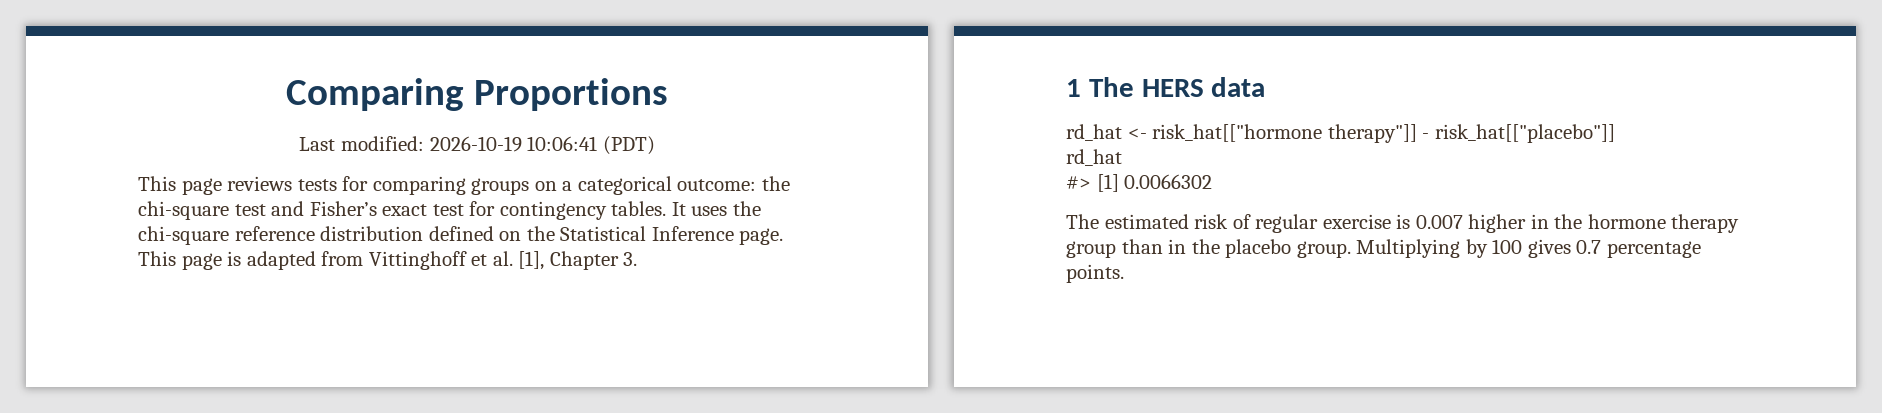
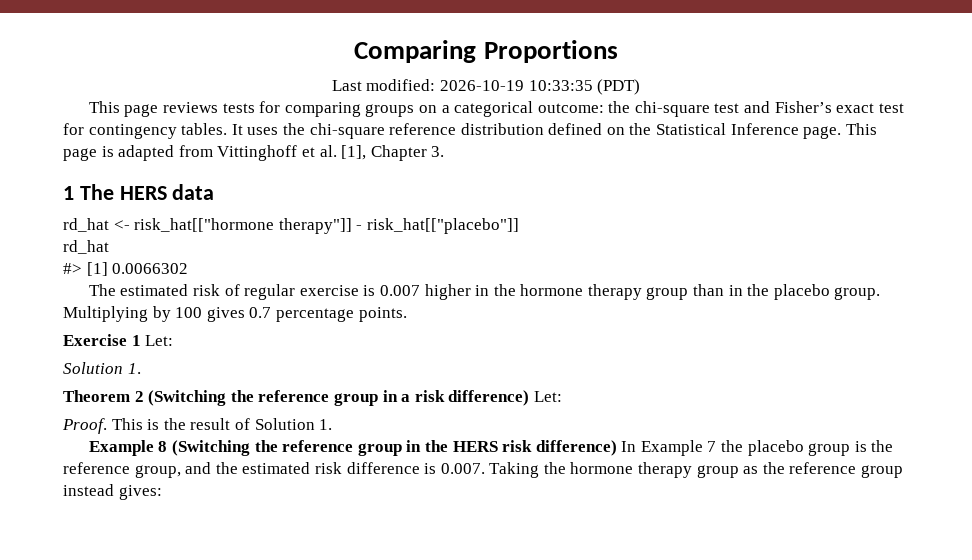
- Last modified: 2026-10-19 10:06:41 (PDT)
+ Last modified: 2026-10-19 10:33:35 (PDT)
+ Exercise 1 Let:
+ Solution 1.
+ Theorem 2 (Switching the reference group in a risk difference) Let:
+ Proof. This is the result of Solution 1.
+ Example 8 (Switching the reference group in the HERS risk difference) In Example 7 the placebo group is the reference group, and the estimated risk difference is 0.007. Taking the hormone therapy group as the reference group instead gives:

